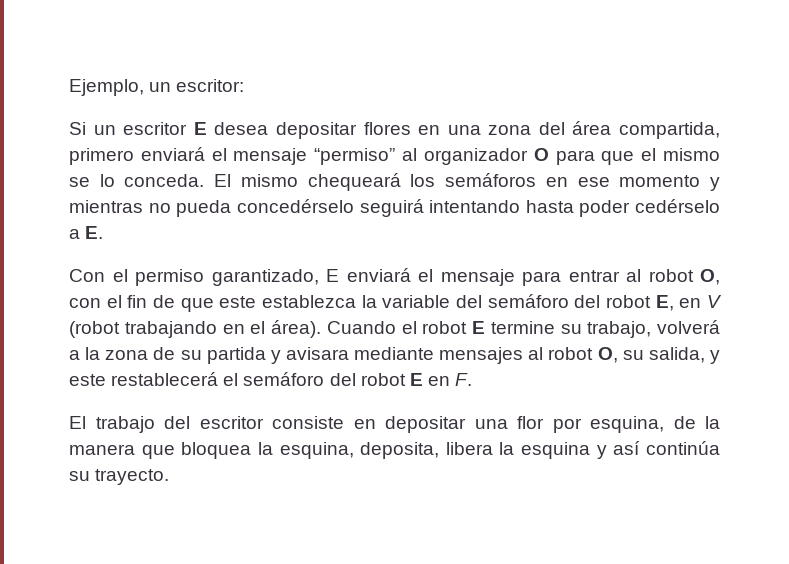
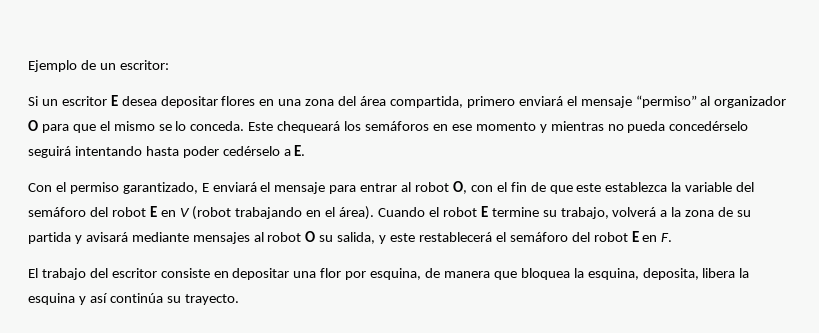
- Ejemplo, un escritor:
+ Ejemplo de un escritor:
- El mismo chequeará los semáforos en ese momento y mientras no pueda concedérselo seguirá intentando hasta poder cedérselo a E.
+ Este chequeará los semáforos en ese momento y mientras no pueda concedérselo seguirá intentando hasta poder cedérselo a E.
- Con el permiso garantizado, E enviará el mensaje para entrar al robot O, con el fin de que este establezca la variable del semáforo del robot E, en V (robot trabajando en el área).
+ Con el permiso garantizado, E enviará el mensaje para entrar al robot O, con el fin de que este establezca la variable del semáforo del robot E en V (robot trabajando en el área).
- Cuando el robot E termine su trabajo, volverá a la zona de su partida y avisara mediante mensajes al robot O, su salida, y este restablecerá el semáforo del robot E en F.
+ Cuando el robot E termine su trabajo, volverá a la zona de su partida y avisará mediante mensajes al robot O su salida, y este restablecerá el semáforo del robot E en F.
- El trabajo del escritor consiste en depositar una flor por esquina, de la manera que bloquea la esquina, deposita, libera la esquina y así continúa su trayecto.
+ El trabajo del escritor consiste en depositar una flor por esquina, de manera que bloquea la esquina, deposita, libera la esquina y así continúa su trayecto.

